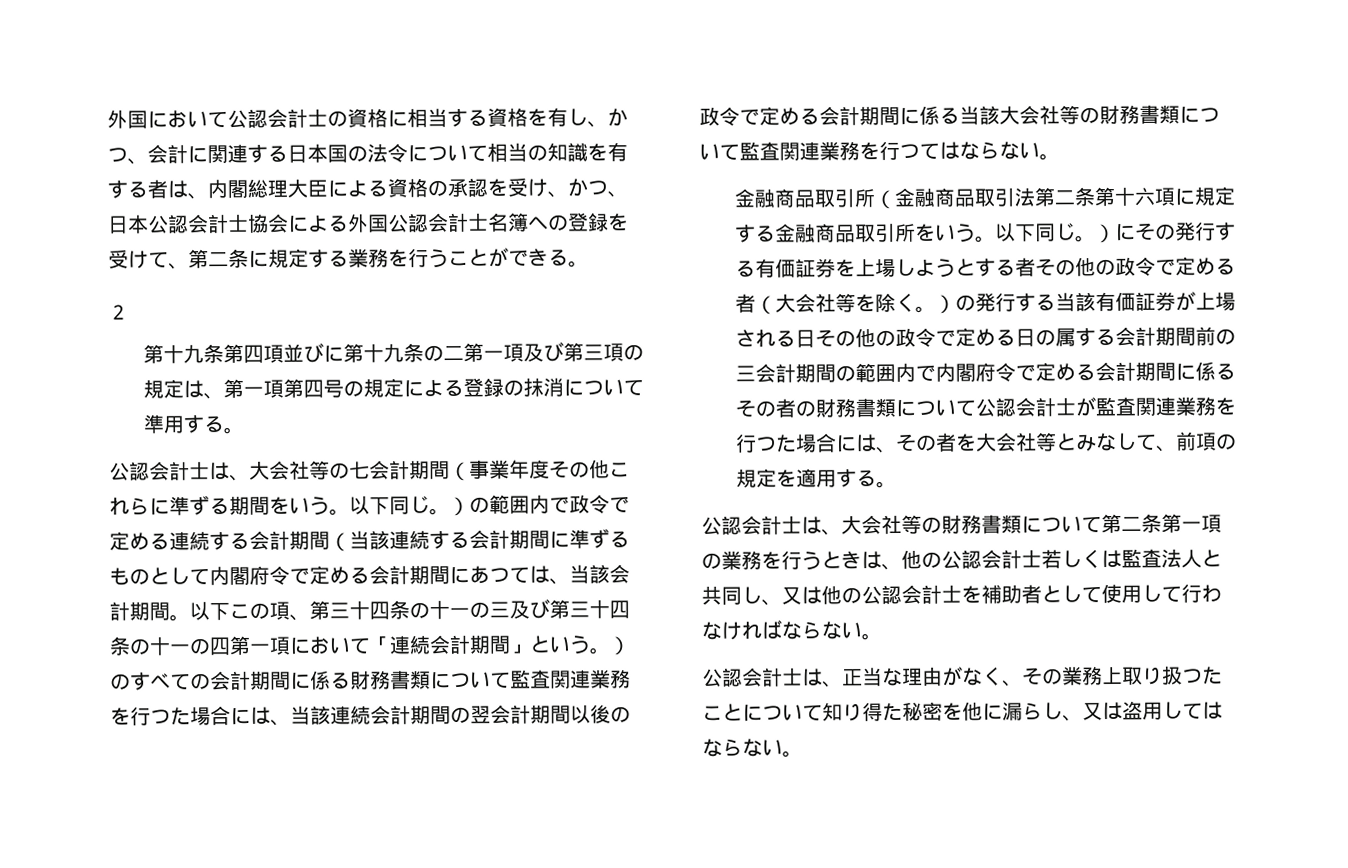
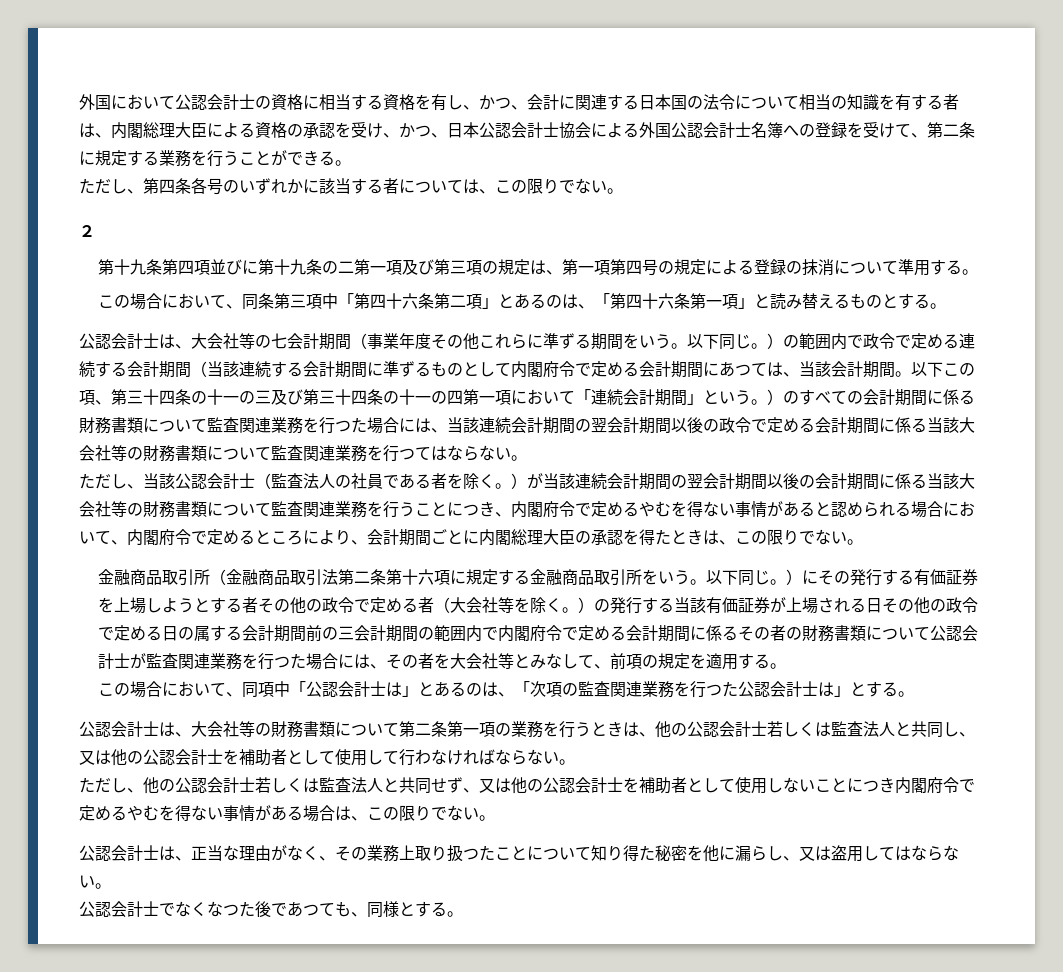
+ ただし、第四条各号のいずれかに該当する者については、この限りでない。
+ この場合において、同条第三項中「第四十六条第二項」とあるのは、「第四十六条第一項」と読み替えるものとする。
+ ただし、当該公認会計士（監査法人の社員である者を除く。）が当該連続会計期間の翌会計期間以後の会計期間に係る当該大会社等の財務書類について監査関連業務を行うことにつき、内閣府令で定めるやむを得ない事情があると認められる場合において、内閣府令で定めるところにより、会計期間ごとに内閣総理大臣の承認を得たときは、この限りでない。
+ この場合において、同項中「公認会計士は」とあるのは、「次項の監査関連業務を行つた公認会計士は」とする。
+ ただし、他の公認会計士若しくは監査法人と共同せず、又は他の公認会計士を補助者として使用しないことにつき内閣府令で定めるやむを得ない事情がある場合は、この限りでない。
+ 公認会計士でなくなつた後であつても、同様とする。

